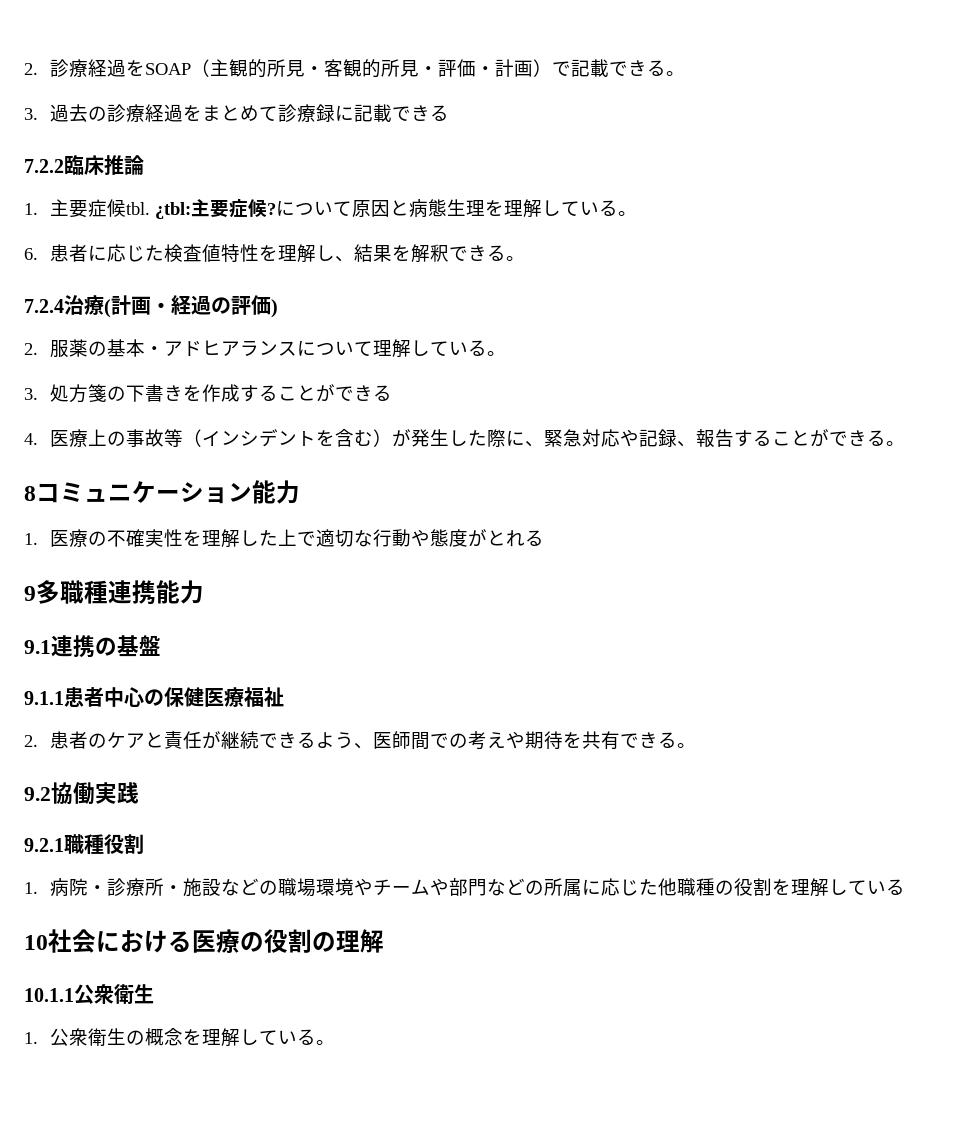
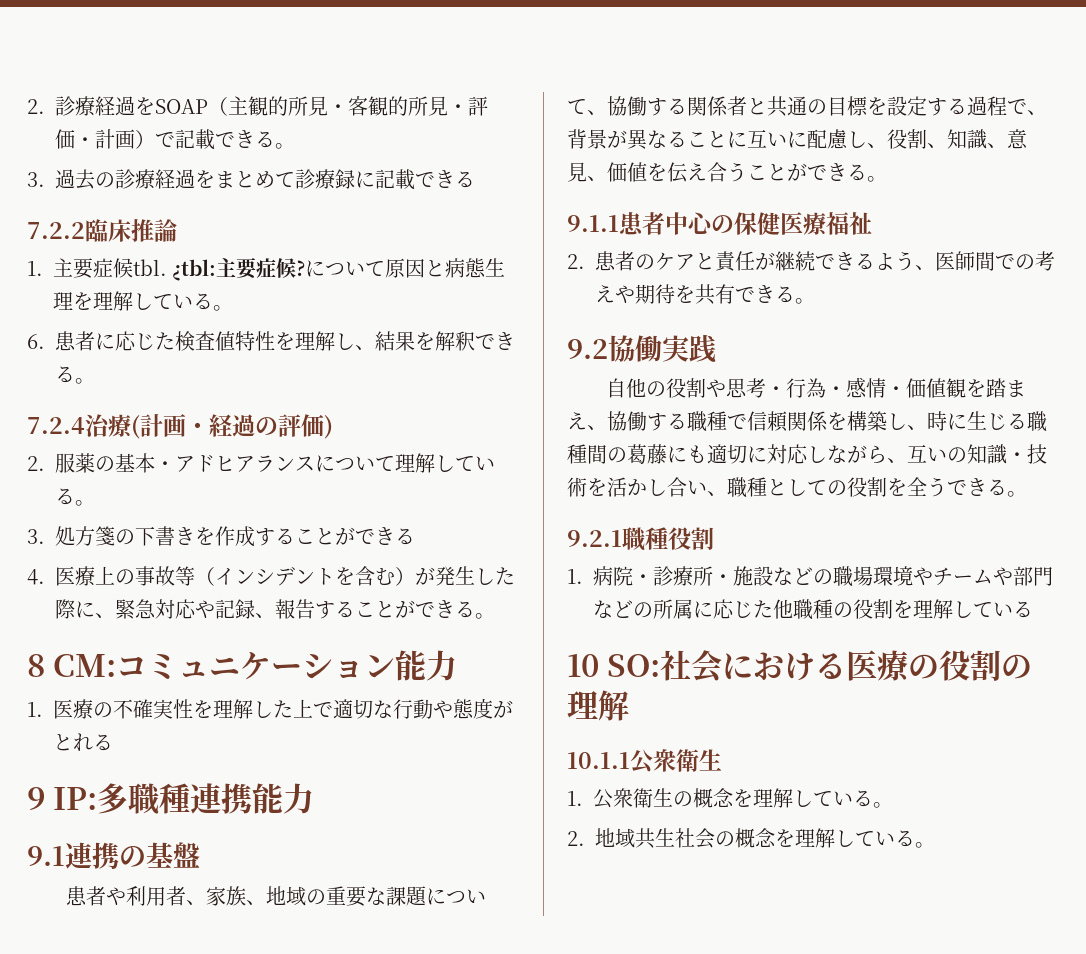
- 8コミュニケーション能力
+ 8 CM:コミュニケーション能力
- 9多職種連携能力
+ 9 IP:多職種連携能力
+ 患者や利用者、家族、地域の重要な課題について、協働する関係者と共通の目標を設定する過程で、背景が異なることに互いに配慮し、役割、知識、意見、価値を伝え合うことができる。
+ 自他の役割や思考・行為・感情・価値観を踏まえ、協働する職種で信頼関係を構築し、時に生じる職種間の葛藤にも適切に対応しながら、互いの知識・技術を活かし合い、職種としての役割を全うできる。
- 10社会における医療の役割の理解
+ 10 SO:社会における医療の役割の理解
+ 2.地域共生社会の概念を理解している。

